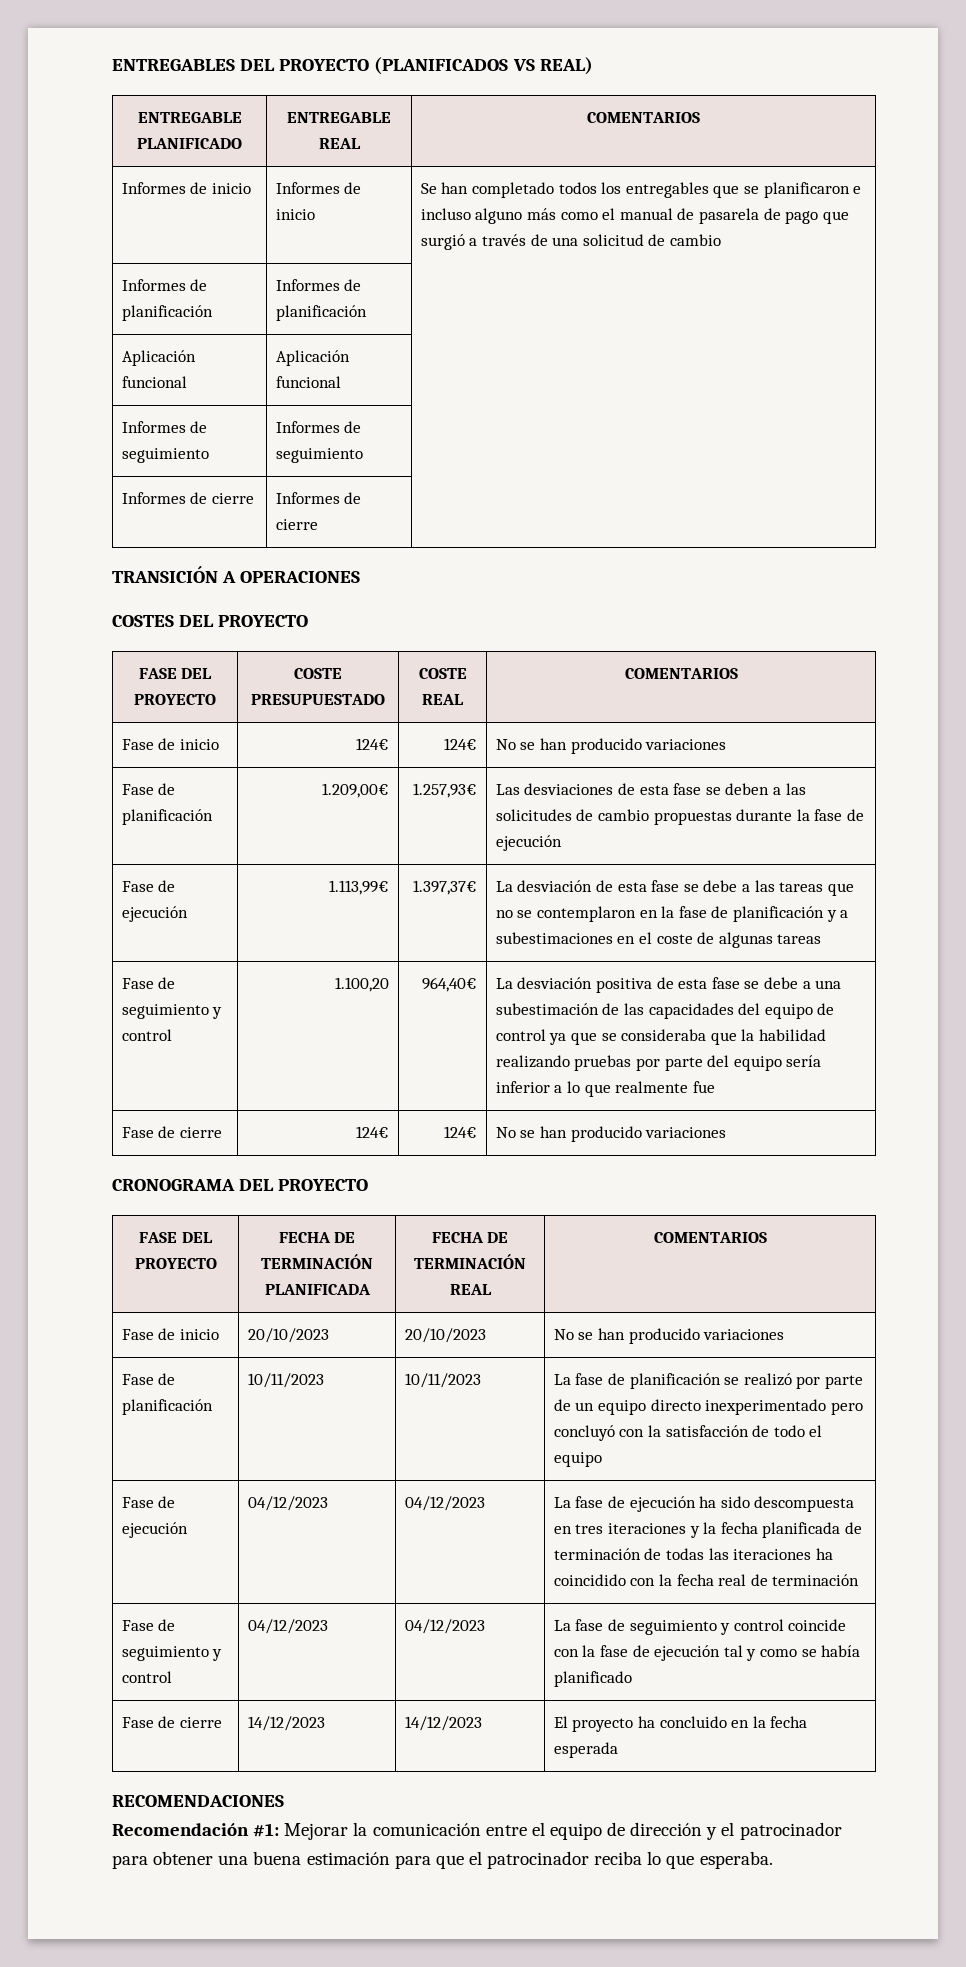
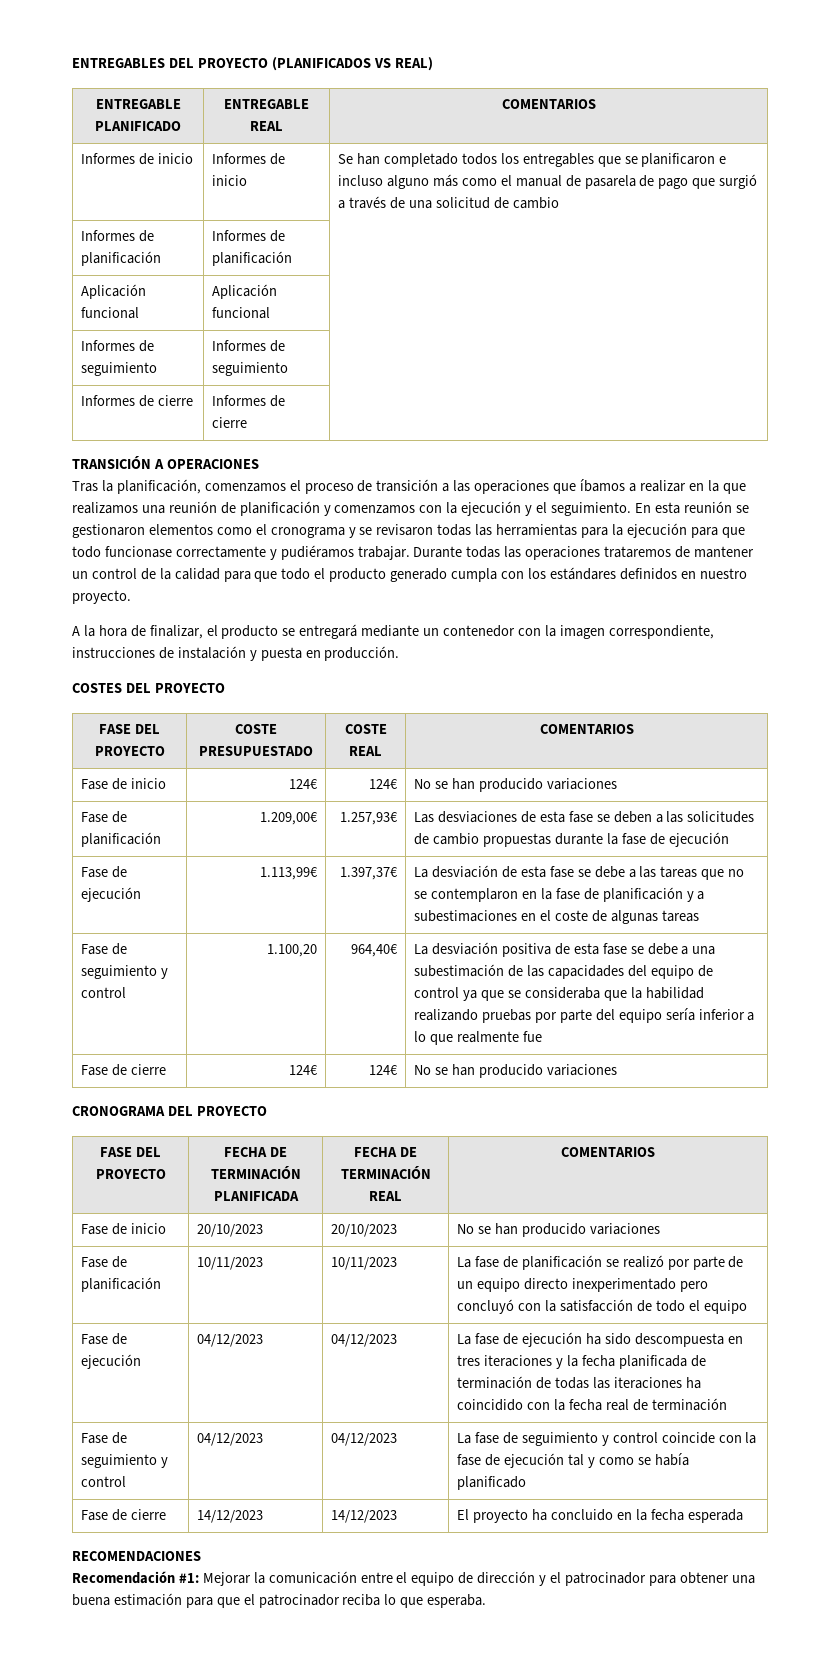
+ Tras la planificación, comenzamos el proceso de transición a las operaciones que íbamos a realizar en la que realizamos una reunión de planificación y comenzamos con la ejecución y el seguimiento. En esta reunión se gestionaron elementos como el cronograma y se revisaron todas las herramientas para la ejecución para que todo funcionase correctamente y pudiéramos trabajar. Durante todas las operaciones trataremos de mantener un control de la calidad para que todo el producto generado cumpla con los estándares definidos en nuestro proyecto.
+ A la hora de finalizar, el producto se entregará mediante un contenedor con la imagen correspondiente, instrucciones de instalación y puesta en producción.

